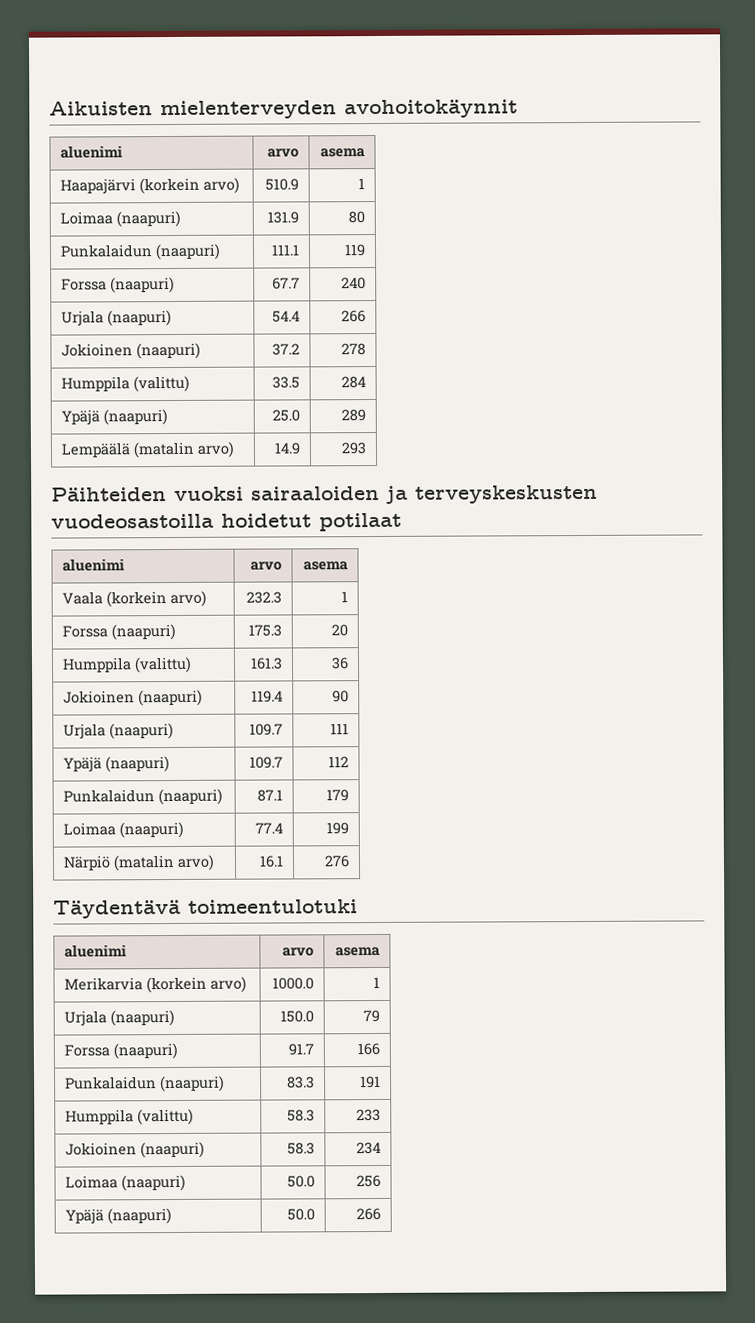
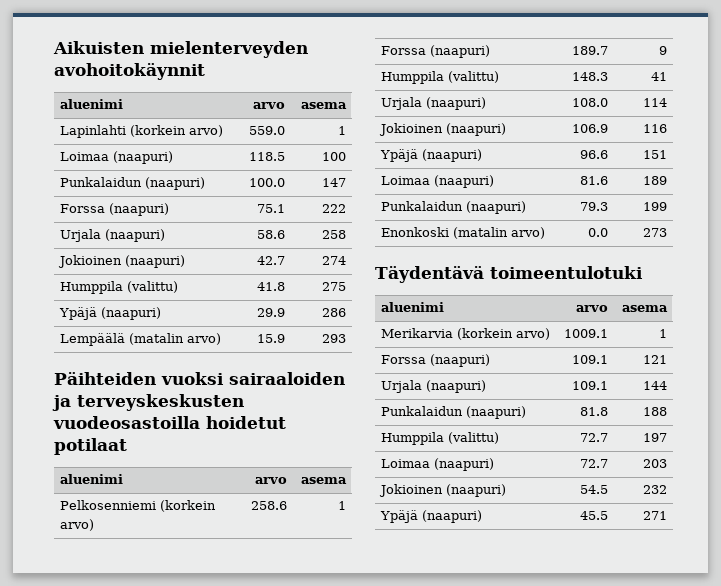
- Haapajärvi (korkein arvo) | 510.9 | 1
+ Lapinlahti (korkein arvo) | 559.0 | 1
- Loimaa (naapuri) | 131.9 | 80
- Punkalaidun (naapuri) | 111.1 | 119
- Forssa (naapuri) | 67.7 | 240
- Urjala (naapuri) | 54.4 | 266
- Jokioinen (naapuri) | 37.2 | 278
- Humppila (valittu) | 33.5 | 284
- Ypäjä (naapuri) | 25.0 | 289
+ Loimaa (naapuri) | 118.5 | 100
+ Punkalaidun (naapuri) | 100.0 | 147
+ Forssa (naapuri) | 75.1 | 222
+ Urjala (naapuri) | 58.6 | 258
+ Jokioinen (naapuri) | 42.7 | 274
+ Humppila (valittu) | 41.8 | 275
+ Ypäjä (naapuri) | 29.9 | 286
- Lempäälä (matalin arvo) | 14.9 | 293
+ Lempäälä (matalin arvo) | 15.9 | 293
- Vaala (korkein arvo) | 232.3 | 1
- Forssa (naapuri) | 175.3 | 20
- Humppila (valittu) | 161.3 | 36
- Jokioinen (naapuri) | 119.4 | 90
- Urjala (naapuri) | 109.7 | 111
- Ypäjä (naapuri) | 109.7 | 112
- Punkalaidun (naapuri) | 87.1 | 179
- Loimaa (naapuri) | 77.4 | 199
+ Pelkosenniemi (korkein arvo) | 258.6 | 1
+ Forssa (naapuri) | 189.7 | 9
+ Humppila (valittu) | 148.3 | 41
+ Urjala (naapuri) | 108.0 | 114
+ Jokioinen (naapuri) | 106.9 | 116
+ Ypäjä (naapuri) | 96.6 | 151
+ Loimaa (naapuri) | 81.6 | 189
+ Punkalaidun (naapuri) | 79.3 | 199
- Närpiö (matalin arvo) | 16.1 | 276
+ Enonkoski (matalin arvo) | 0.0 | 273
- Merikarvia (korkein arvo) | 1000.0 | 1
- Urjala (naapuri) | 150.0 | 79
- Forssa (naapuri) | 91.7 | 166
- Punkalaidun (naapuri) | 83.3 | 191
- Humppila (valittu) | 58.3 | 233
- Jokioinen (naapuri) | 58.3 | 234
- Loimaa (naapuri) | 50.0 | 256
- Ypäjä (naapuri) | 50.0 | 266
+ Merikarvia (korkein arvo) | 1009.1 | 1
+ Forssa (naapuri) | 109.1 | 121
+ Urjala (naapuri) | 109.1 | 144
+ Punkalaidun (naapuri) | 81.8 | 188
+ Humppila (valittu) | 72.7 | 197
+ Loimaa (naapuri) | 72.7 | 203
+ Jokioinen (naapuri) | 54.5 | 232
+ Ypäjä (naapuri) | 45.5 | 271

